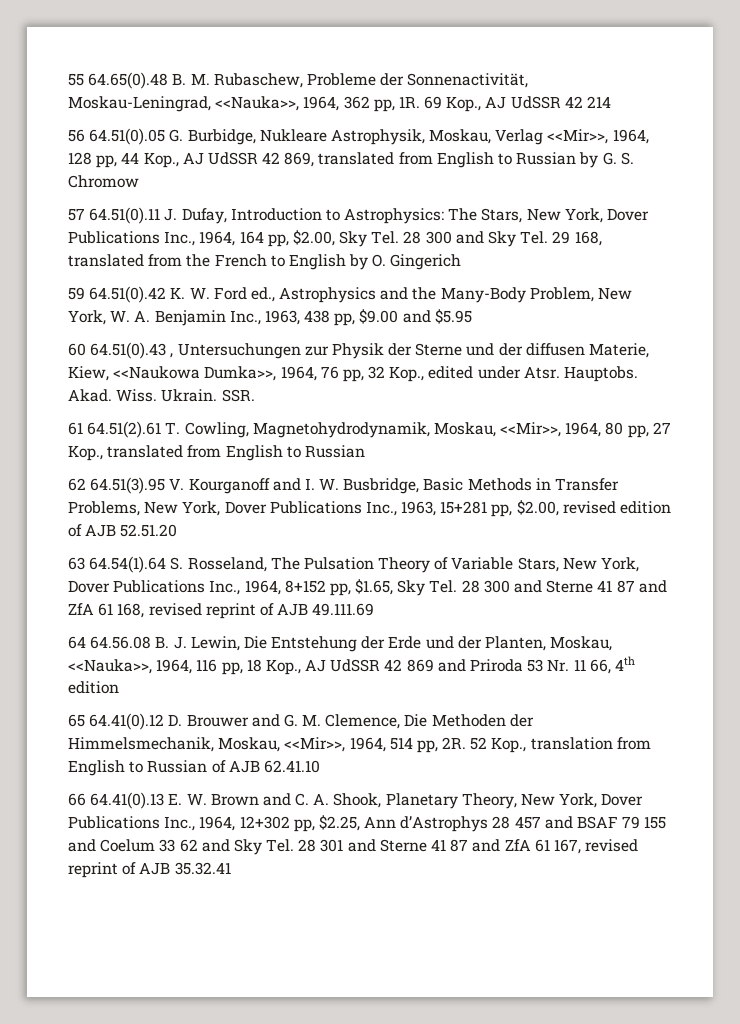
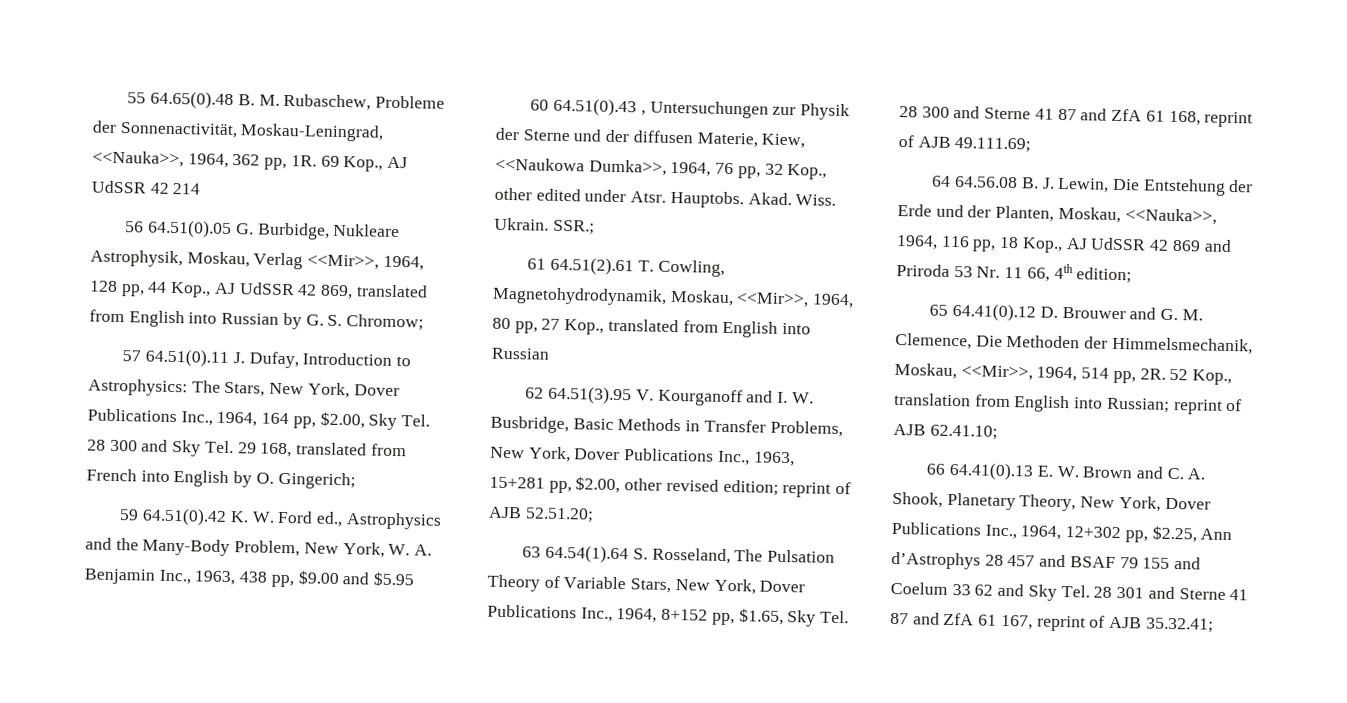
- 56 64.51(0).05 G. Burbidge, Nukleare Astrophysik, Moskau, Verlag <<Mir>>, 1964, 128 pp, 44 Kop., AJ UdSSR 42 869, translated from English to Russian by G. S. Chromow
+ 56 64.51(0).05 G. Burbidge, Nukleare Astrophysik, Moskau, Verlag <<Mir>>, 1964, 128 pp, 44 Kop., AJ UdSSR 42 869, translated from English into Russian by G. S. Chromow;
- 57 64.51(0).11 J. Dufay, Introduction to Astrophysics: The Stars, New York, Dover Publications Inc., 1964, 164 pp, $2.00, Sky Tel. 28 300 and Sky Tel. 29 168, translated from the French to English by O. Gingerich
+ 57 64.51(0).11 J. Dufay, Introduction to Astrophysics: The Stars, New York, Dover Publications Inc., 1964, 164 pp, $2.00, Sky Tel. 28 300 and Sky Tel. 29 168, translated from French into English by O. Gingerich;
- 60 64.51(0).43 , Untersuchungen zur Physik der Sterne und der diffusen Materie, Kiew, <<Naukowa Dumka>>, 1964, 76 pp, 32 Kop., edited under Atsr.
+ 60 64.51(0).43 , Untersuchungen zur Physik der Sterne und der diffusen Materie, Kiew, <<Naukowa Dumka>>, 1964, 76 pp, 32 Kop., other edited under Atsr.
- SSR.
+ SSR.;
- 61 64.51(2).61 T. Cowling, Magnetohydrodynamik, Moskau, <<Mir>>, 1964, 80 pp, 27 Kop., translated from English to Russian
+ 61 64.51(2).61 T. Cowling, Magnetohydrodynamik, Moskau, <<Mir>>, 1964, 80 pp, 27 Kop., translated from English into Russian
- 62 64.51(3).95 V. Kourganoff and I. W. Busbridge, Basic Methods in Transfer Problems, New York, Dover Publications Inc., 1963, 15+281 pp, $2.00, revised edition of AJB 52.51.20
+ 62 64.51(3).95 V. Kourganoff and I. W. Busbridge, Basic Methods in Transfer Problems, New York, Dover Publications Inc., 1963, 15+281 pp, $2.00, other revised edition; reprint of AJB 52.51.20;
- 63 64.54(1).64 S. Rosseland, The Pulsation Theory of Variable Stars, New York, Dover Publications Inc., 1964, 8+152 pp, $1.65, Sky Tel. 28 300 and Sterne 41 87 and ZfA 61 168, revised reprint of AJB 49.111.69
+ 63 64.54(1).64 S. Rosseland, The Pulsation Theory of Variable Stars, New York, Dover Publications Inc., 1964, 8+152 pp, $1.65, Sky Tel. 28 300 and Sterne 41 87 and ZfA 61 168, reprint of AJB 49.111.69;
- 64 64.56.08 B. J. Lewin, Die Entstehung der Erde und der Planten, Moskau, <<Nauka>>, 1964, 116 pp, 18 Kop., AJ UdSSR 42 869 and Priroda 53 Nr. 11 66, 4th edition
+ 64 64.56.08 B. J. Lewin, Die Entstehung der Erde und der Planten, Moskau, <<Nauka>>, 1964, 116 pp, 18 Kop., AJ UdSSR 42 869 and Priroda 53 Nr. 11 66, 4th edition;
- 52 Kop., translation from English to Russian of AJB 62.41.10
+ 52 Kop., translation from English into Russian; reprint of AJB 62.41.10;
- 66 64.41(0).13 E. W. Brown and C. A. Shook, Planetary Theory, New York, Dover Publications Inc., 1964, 12+302 pp, $2.25, Ann d’Astrophys 28 457 and BSAF 79 155 and Coelum 33 62 and Sky Tel. 28 301 and Sterne 41 87 and ZfA 61 167, revised reprint of AJB 35.32.41
+ 66 64.41(0).13 E. W. Brown and C. A. Shook, Planetary Theory, New York, Dover Publications Inc., 1964, 12+302 pp, $2.25, Ann d’Astrophys 28 457 and BSAF 79 155 and Coelum 33 62 and Sky Tel. 28 301 and Sterne 41 87 and ZfA 61 167, reprint of AJB 35.32.41;

